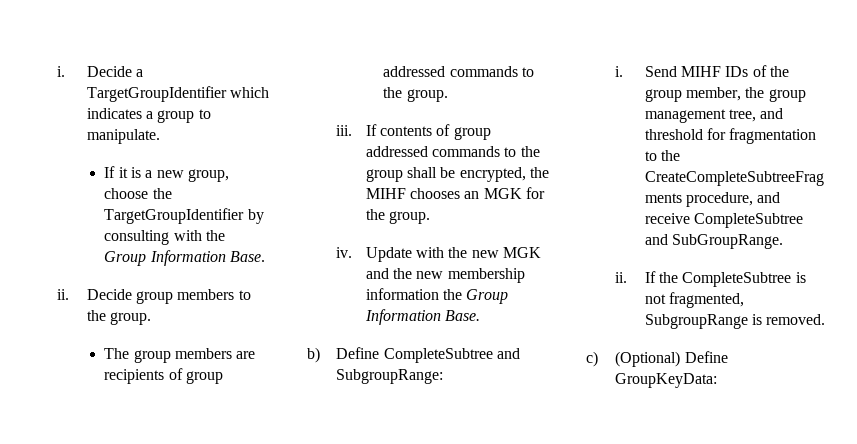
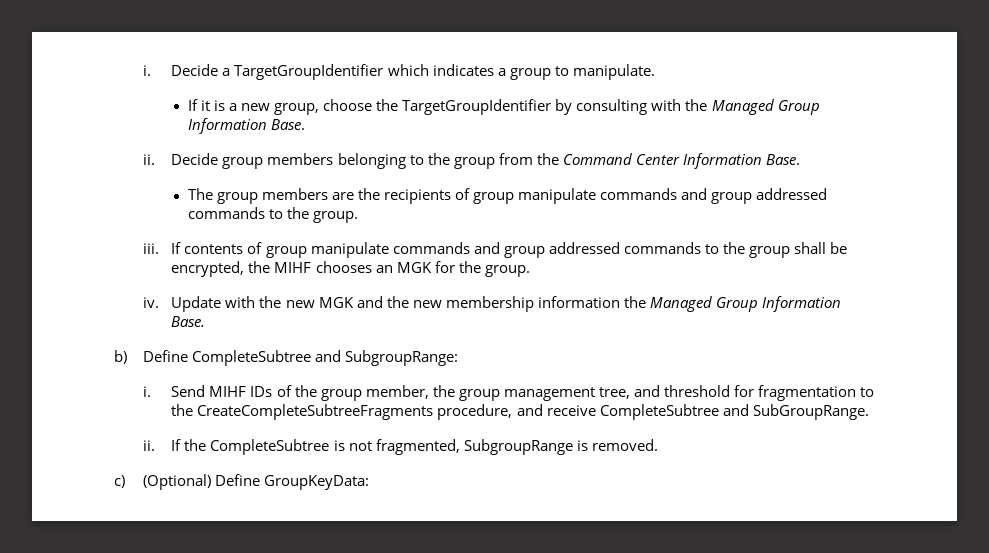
- If it is a new group, choose the TargetGroupIdentifier by consulting with the Group Information Base.
+ If it is a new group, choose the TargetGroupIdentifier by consulting with the Managed Group Information Base.
- Decide group members to the group.
+ Decide group members belonging to the group from the Command Center Information Base.
- The group members are recipients of group addressed commands to the group.
+ The group members are the recipients of group manipulate commands and group addressed commands to the group.
- If contents of group addressed commands to the group shall be encrypted, the MIHF chooses an MGK for the group.
+ If contents of group manipulate commands and group addressed commands to the group shall be encrypted, the MIHF chooses an MGK for the group.
- Update with the new MGK and the new membership information the Group Information Base.
+ Update with the new MGK and the new membership information the Managed Group Information Base.

